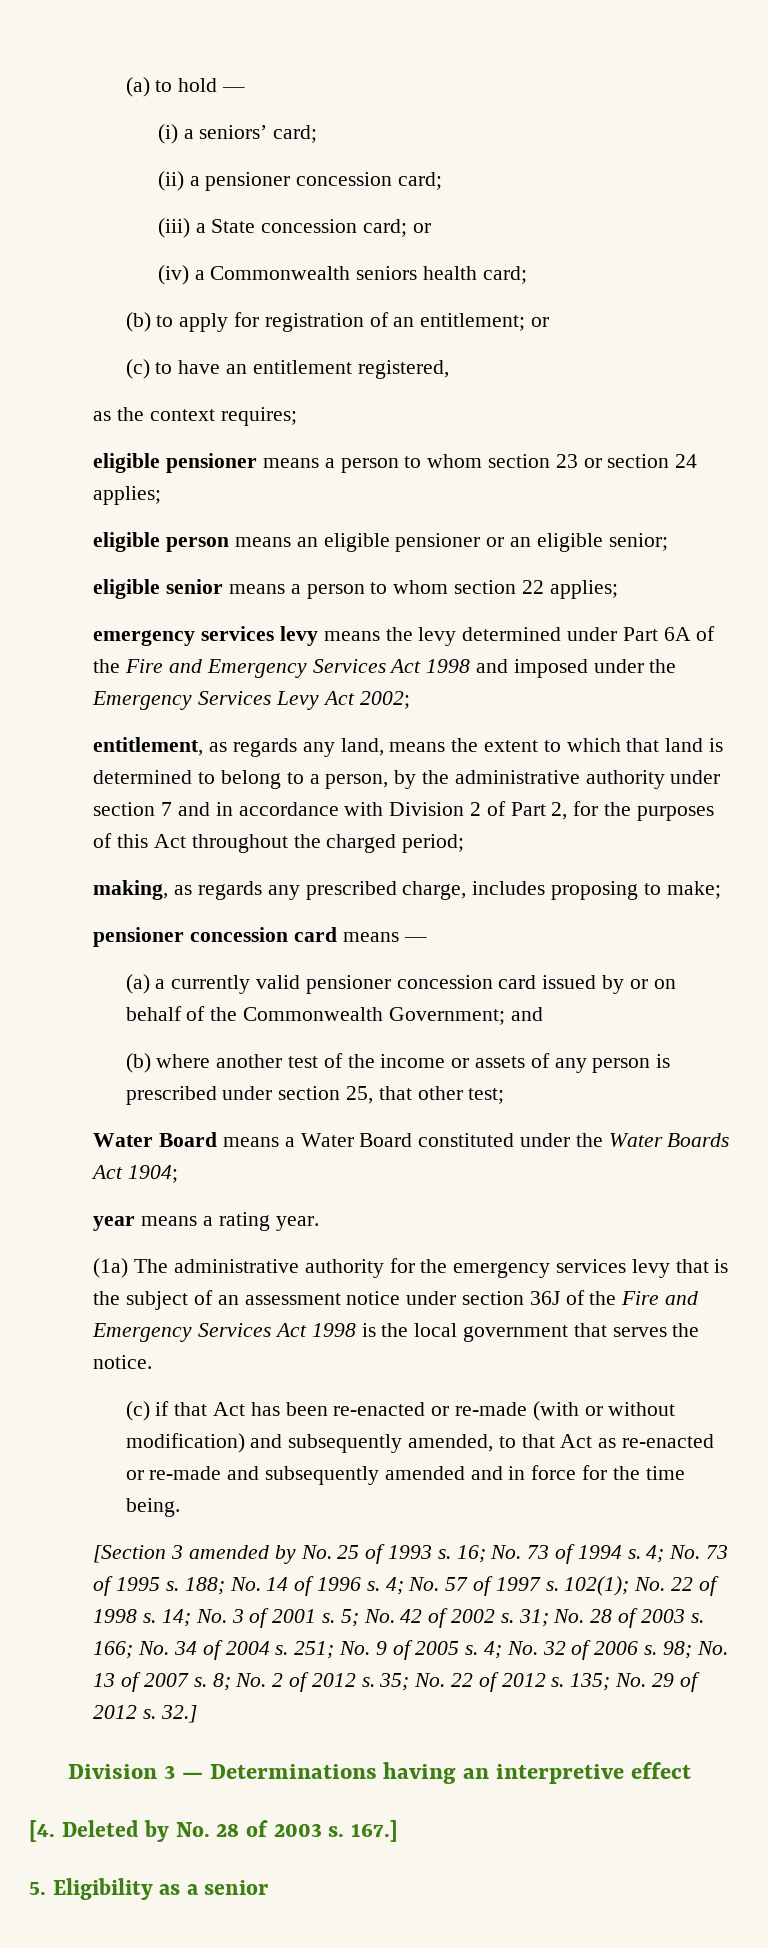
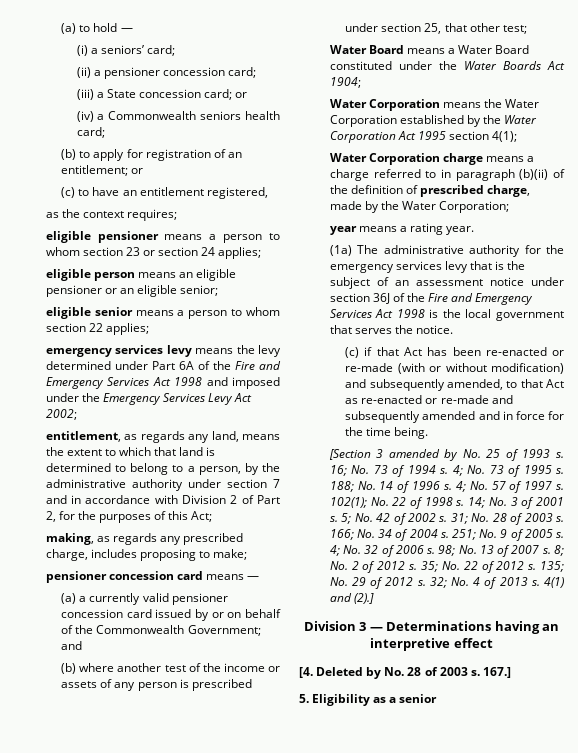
- entitlement, as regards any land, means the extent to which that land is determined to belong to a person, by the administrative authority under section 7 and in accordance with Division 2 of Part 2, for the purposes of this Act throughout the charged period;
+ entitlement, as regards any land, means the extent to which that land is determined to belong to a person, by the administrative authority under section 7 and in accordance with Division 2 of Part 2, for the purposes of this Act;
+ Water Corporation means the Water Corporation established by the Water Corporation Act 1995 section 4(1);
+ Water Corporation charge means a charge referred to in paragraph (b)(ii) of the definition of prescribed charge, made by the Water Corporation;
- 32.]
+ 32; No. 4 of 2013 s. 4(1) and (2).]

